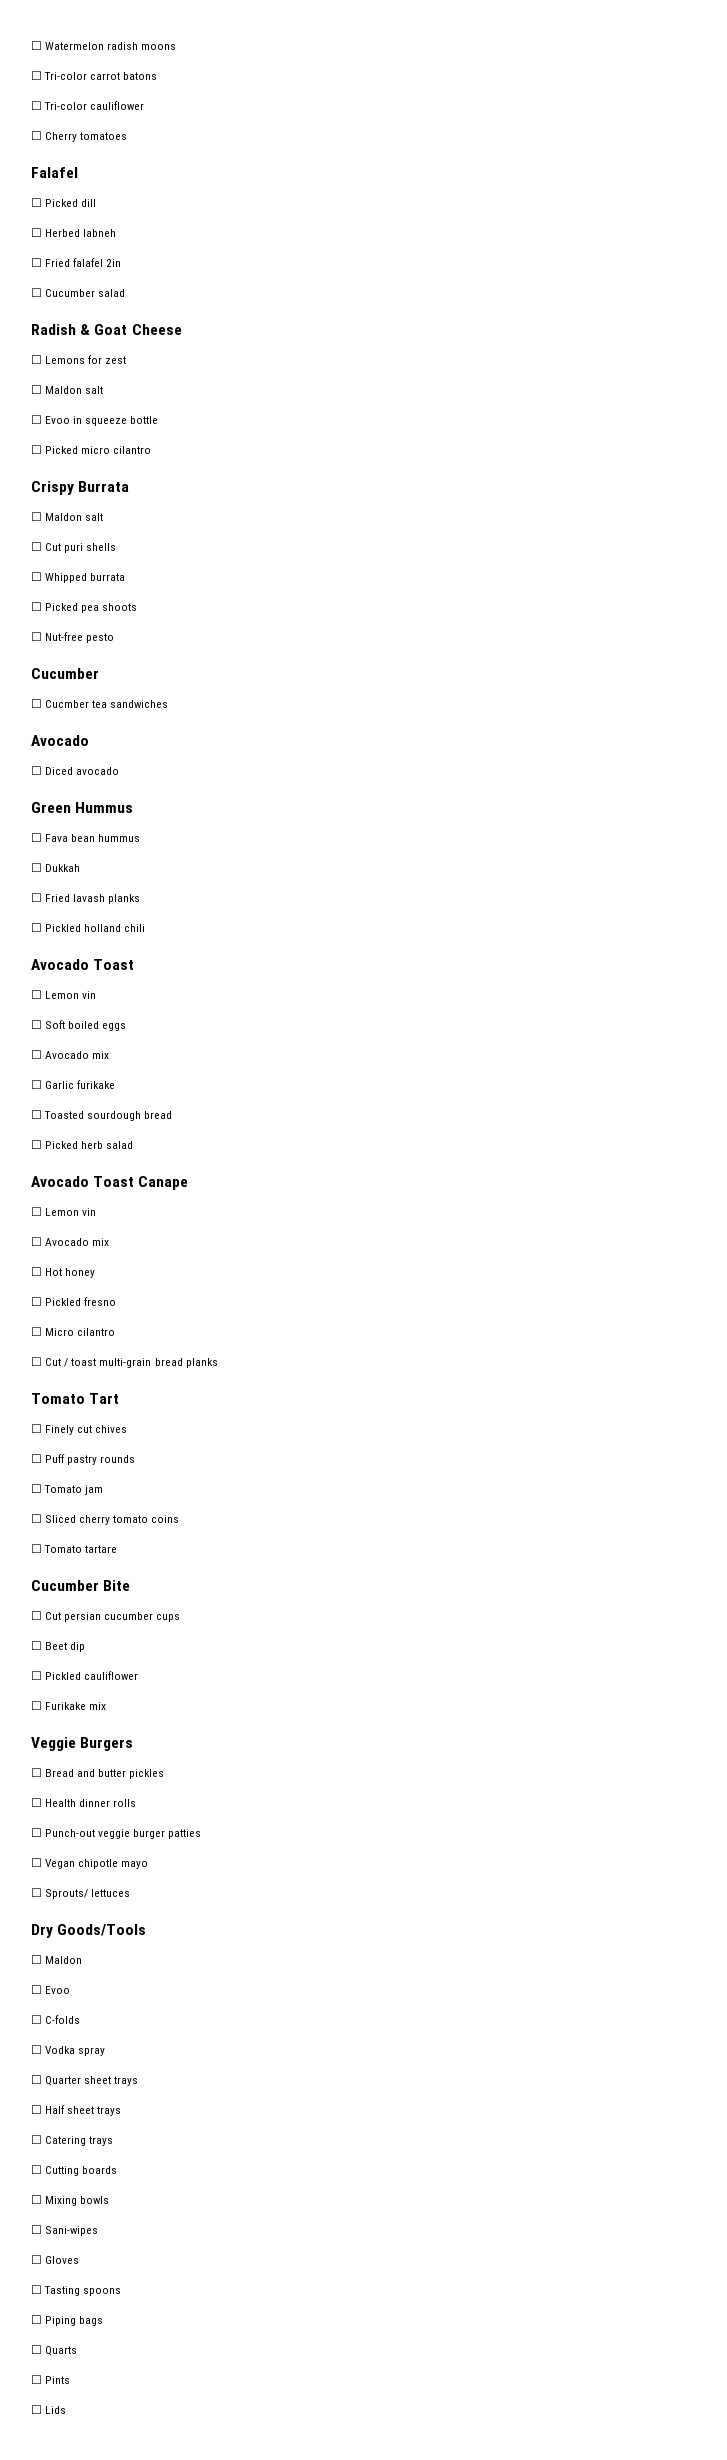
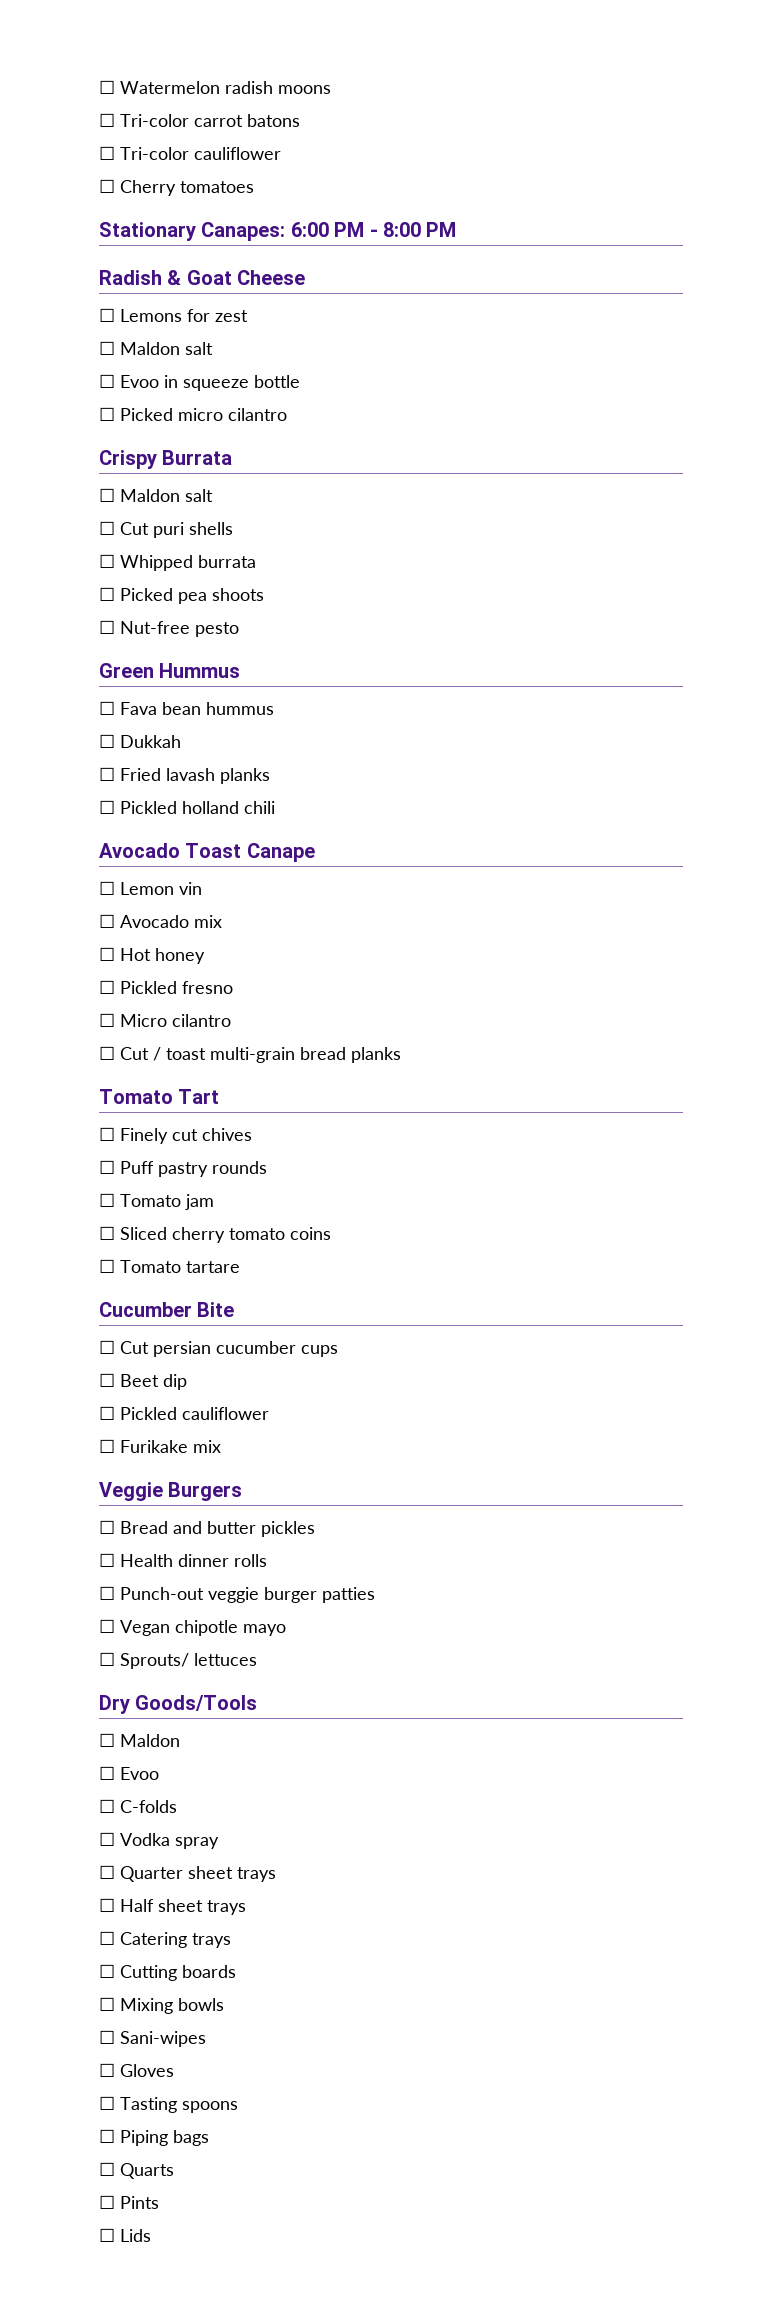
- Falafel
- ☐ Picked dill
- ☐ Herbed labneh
- ☐ Fried falafel 2in
- ☐ Cucumber salad
+ Stationary Canapes: 6:00 PM - 8:00 PM
  ☐ Nut-free pesto
- Cucumber
- ☐ Cucmber tea sandwiches
- Avocado
- ☐ Diced avocado
  ☐ Pickled holland chili
- Avocado Toast
- ☐ Lemon vin
- ☐ Soft boiled eggs
- ☐ Avocado mix
- ☐ Garlic furikake
- ☐ Toasted sourdough bread
- ☐ Picked herb salad

